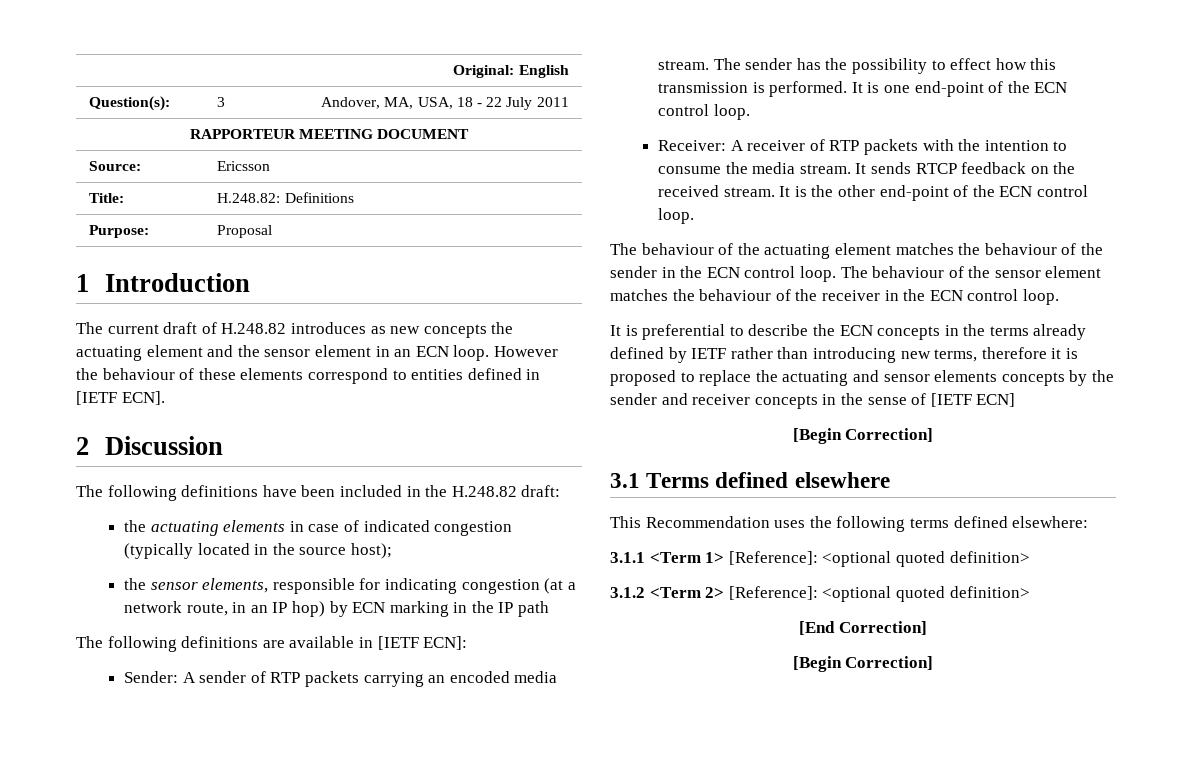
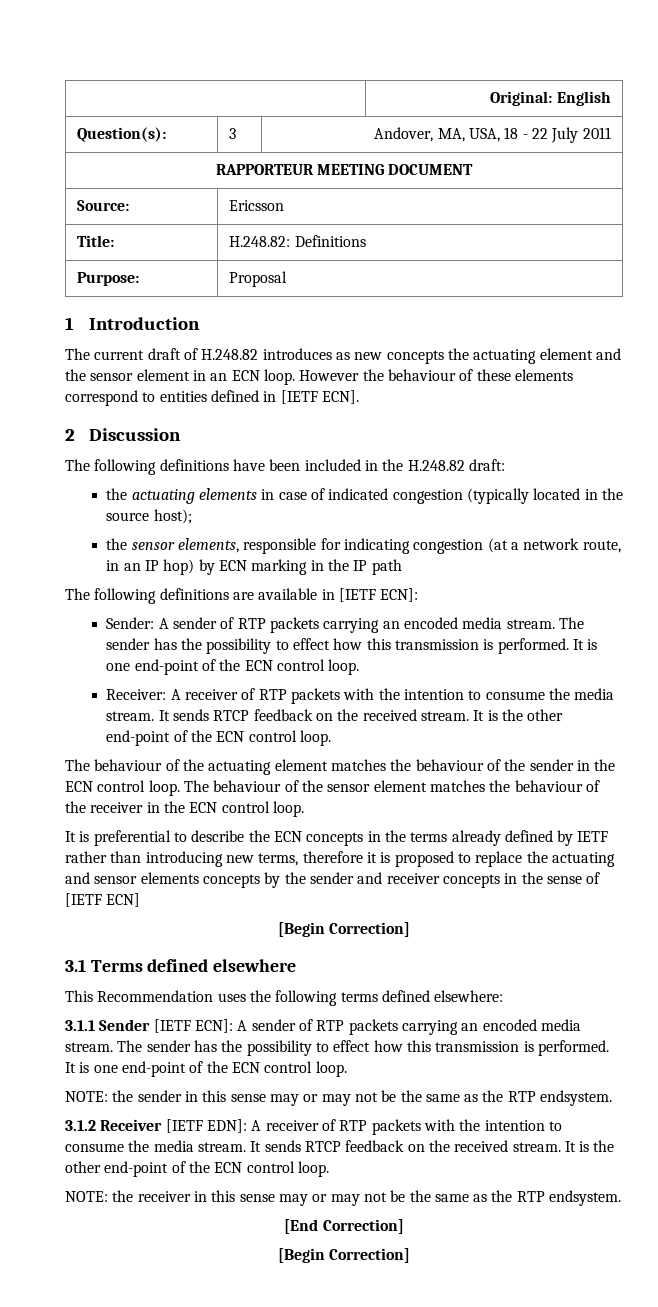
- 3.1.1 <Term 1> [Reference]: <optional quoted definition>
- 3.1.2 <Term 2> [Reference]: <optional quoted definition>
+ 3.1.1 Sender [IETF ECN]: A sender of RTP packets carrying an encoded media stream. The sender has the possibility to effect how this transmission is performed. It is one end-point of the ECN control loop.
+ NOTE: the sender in this sense may or may not be the same as the RTP endsystem.
+ 3.1.2 Receiver [IETF EDN]: A receiver of RTP packets with the intention to consume the media stream. It sends RTCP feedback on the received stream. It is the other end-point of the ECN control loop.
+ NOTE: the receiver in this sense may or may not be the same as the RTP endsystem.

